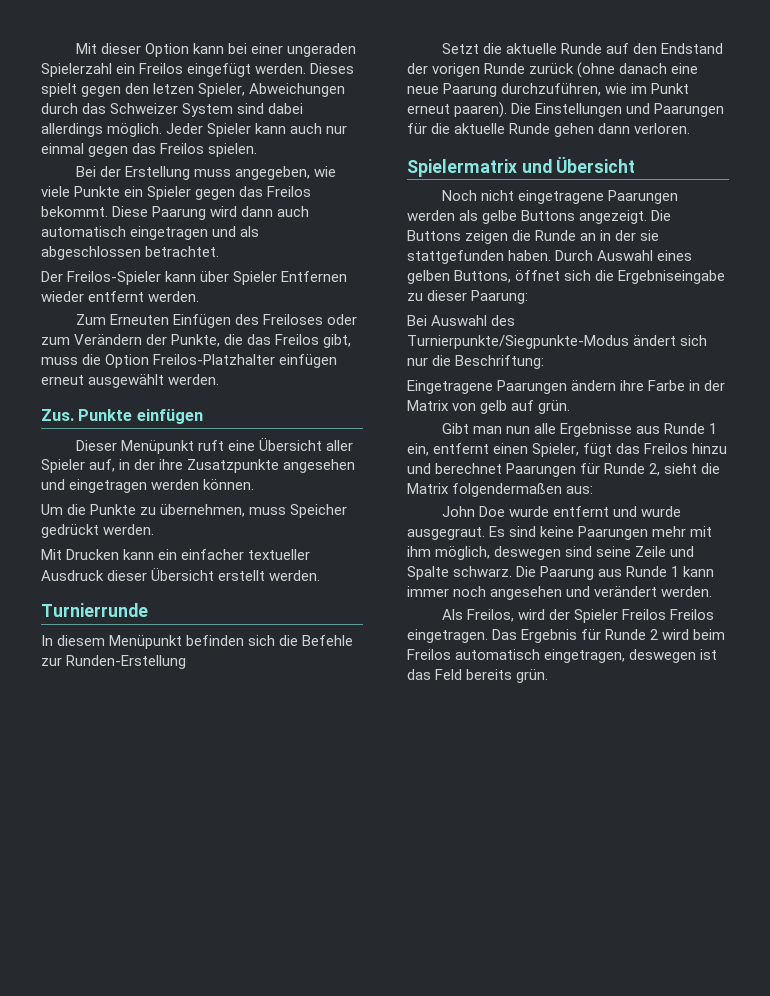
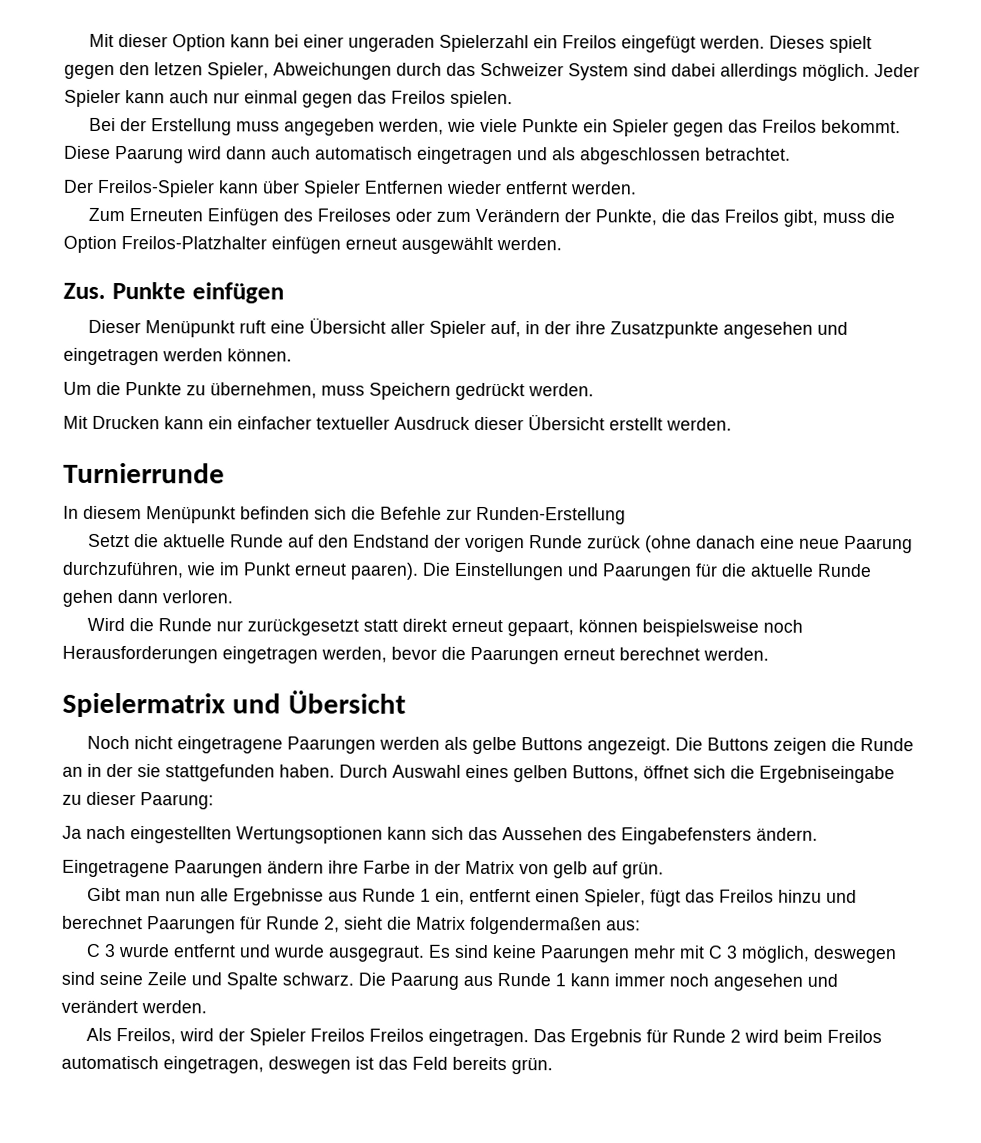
- Bei der Erstellung muss angegeben, wie viele Punkte ein Spieler gegen das Freilos bekommt.
+ Bei der Erstellung muss angegeben werden, wie viele Punkte ein Spieler gegen das Freilos bekommt.
- Um die Punkte zu übernehmen, muss Speicher gedrückt werden.
+ Um die Punkte zu übernehmen, muss Speichern gedrückt werden.
+ Wird die Runde nur zurückgesetzt statt direkt erneut gepaart, können beispielsweise noch Herausforderungen eingetragen werden, bevor die Paarungen erneut berechnet werden.
- Bei Auswahl des Turnierpunkte/Siegpunkte-Modus ändert sich nur die Beschriftung:
+ Ja nach eingestellten Wertungsoptionen kann sich das Aussehen des Eingabefensters ändern.
- John Doe wurde entfernt und wurde ausgegraut.
+ C 3 wurde entfernt und wurde ausgegraut.
- Es sind keine Paarungen mehr mit ihm möglich, deswegen sind seine Zeile und Spalte schwarz.
+ Es sind keine Paarungen mehr mit C 3 möglich, deswegen sind seine Zeile und Spalte schwarz.

